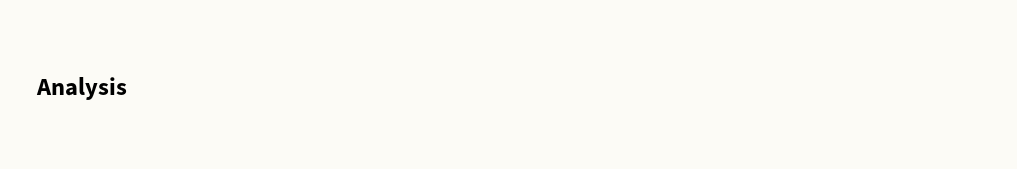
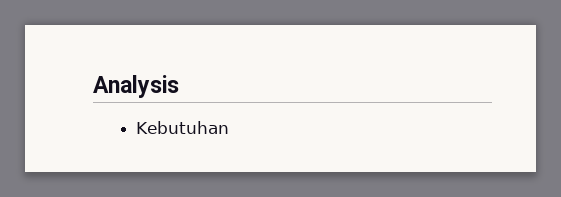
+ Kebutuhan

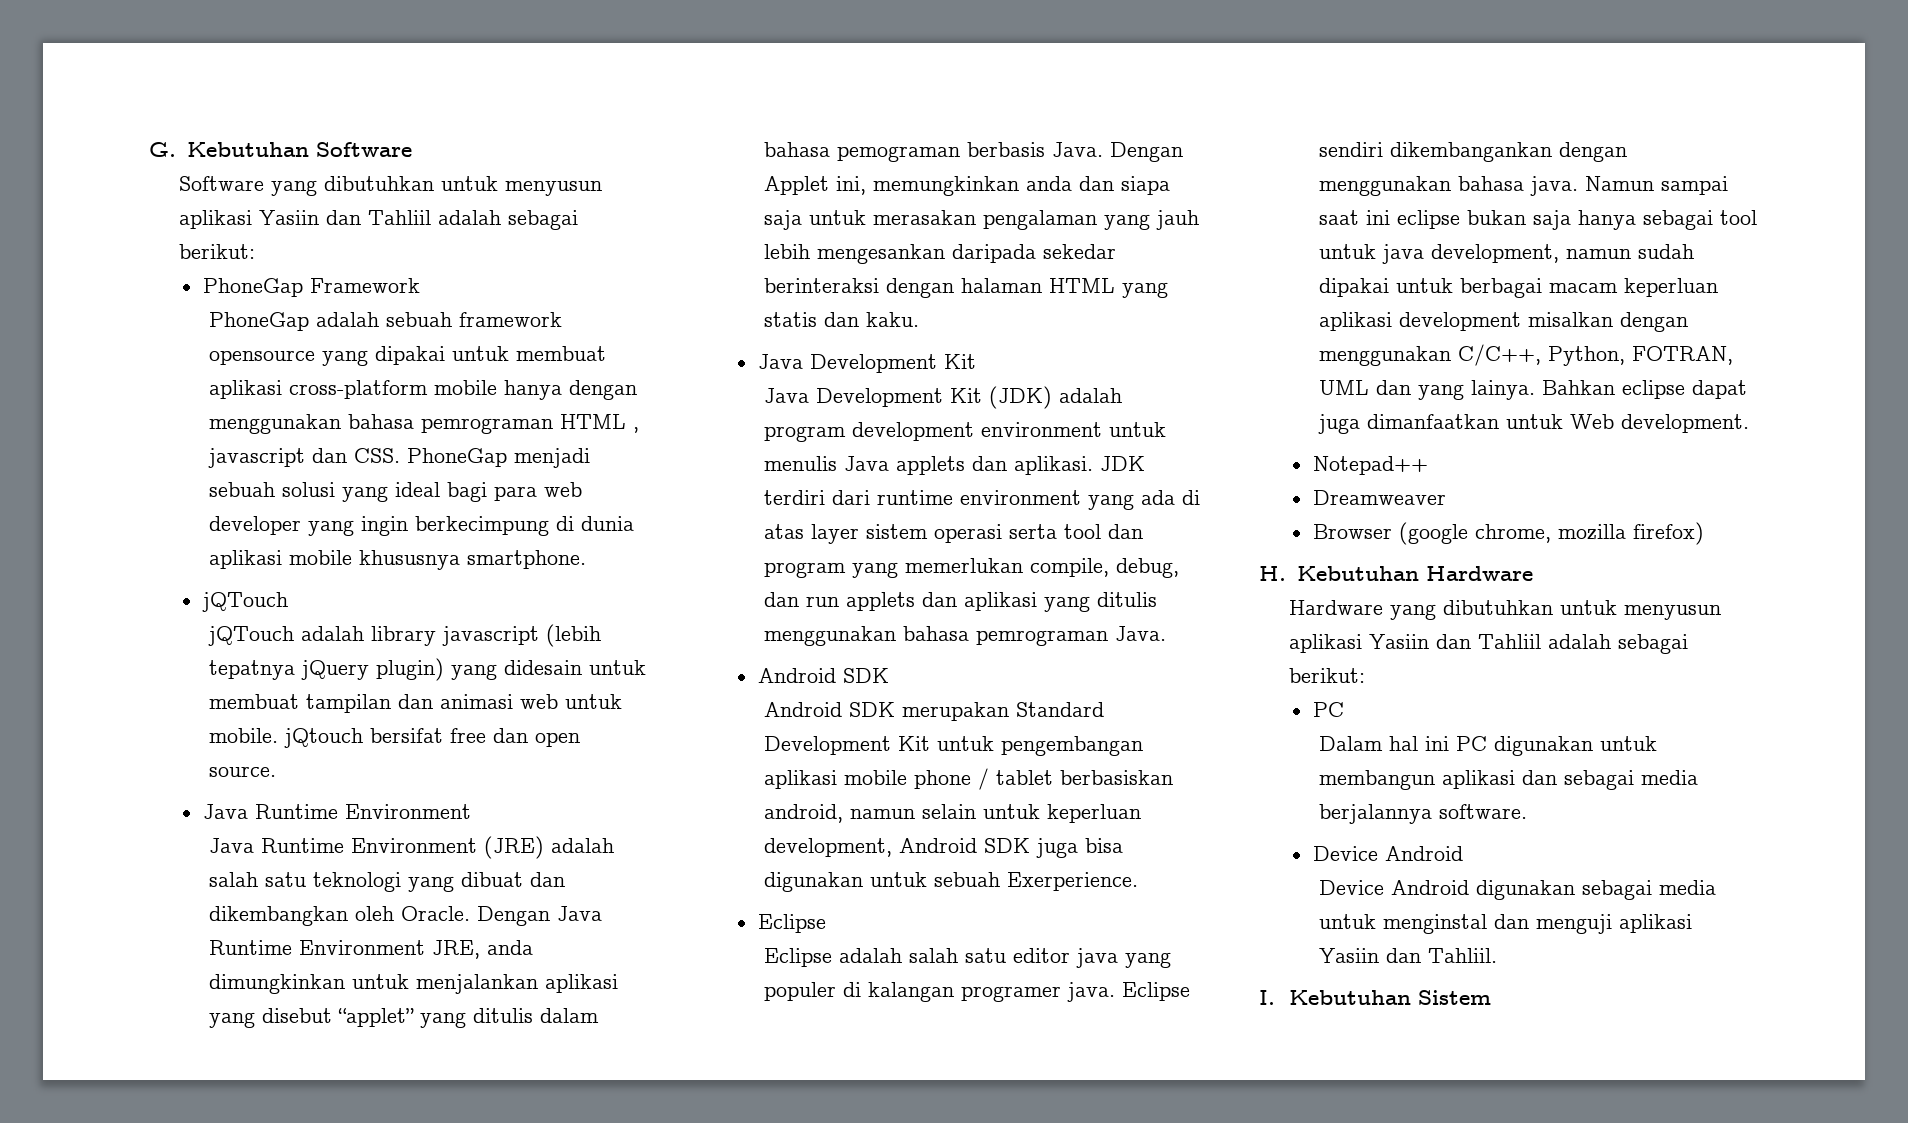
- Analysis
- Kebutuhan
+ G. Kebutuhan Software
+ Software yang dibutuhkan untuk menyusun aplikasi Yasiin dan Tahliil adalah sebagai berikut:
+ PhoneGap Framework
+ PhoneGap adalah sebuah framework opensource yang dipakai untuk membuat aplikasi cross-platform mobile hanya dengan menggunakan bahasa pemrograman HTML , javascript dan CSS. PhoneGap menjadi sebuah solusi yang ideal bagi para web developer yang ingin berkecimpung di dunia aplikasi mobile khususnya smartphone.
+ jQTouch
+ jQTouch adalah library javascript (lebih tepatnya jQuery plugin) yang didesain untuk membuat tampilan dan animasi web untuk mobile. jQtouch bersifat free dan open source.
+ Java Runtime Environment
+ Java Runtime Environment (JRE) adalah salah satu teknologi yang dibuat dan dikembangkan oleh Oracle. Dengan Java Runtime Environment JRE, anda dimungkinkan untuk menjalankan aplikasi yang disebut “applet” yang ditulis dalam bahasa pemograman berbasis Java. Dengan Applet ini, memungkinkan anda dan siapa saja untuk merasakan pengalaman yang jauh lebih mengesankan daripada sekedar berinteraksi dengan halaman HTML yang statis dan kaku.
+ Java Development Kit
+ Java Development Kit (JDK) adalah program development environment untuk menulis Java applets dan aplikasi. JDK terdiri dari runtime environment yang ada di atas layer sistem operasi serta tool dan program yang memerlukan compile, debug, dan run applets dan aplikasi yang ditulis menggunakan bahasa pemrograman Java.
+ Android SDK
+ Android SDK merupakan Standard Development Kit untuk pengembangan aplikasi mobile phone / tablet berbasiskan android, namun selain untuk keperluan development, Android SDK juga bisa digunakan untuk sebuah Exerperience.
+ Eclipse
+ Eclipse adalah salah satu editor java yang populer di kalangan programer java. Eclipse sendiri dikembangankan dengan menggunakan bahasa java. Namun sampai saat ini eclipse bukan saja hanya sebagai tool untuk java development, namun sudah dipakai untuk berbagai macam keperluan aplikasi development misalkan dengan menggunakan C/C++, Python, FOTRAN, UML dan yang lainya. Bahkan eclipse dapat juga dimanfaatkan untuk Web development.
+ Notepad++
+ Dreamweaver
+ Browser (google chrome, mozilla firefox)
+ H. Kebutuhan Hardware
+ Hardware yang dibutuhkan untuk menyusun aplikasi Yasiin dan Tahliil adalah sebagai berikut:
+ PC
+ Dalam hal ini PC digunakan untuk membangun aplikasi dan sebagai media berjalannya software.
+ Device Android
+ Device Android digunakan sebagai media untuk menginstal dan menguji aplikasi Yasiin dan Tahliil.
+ I. Kebutuhan Sistem

